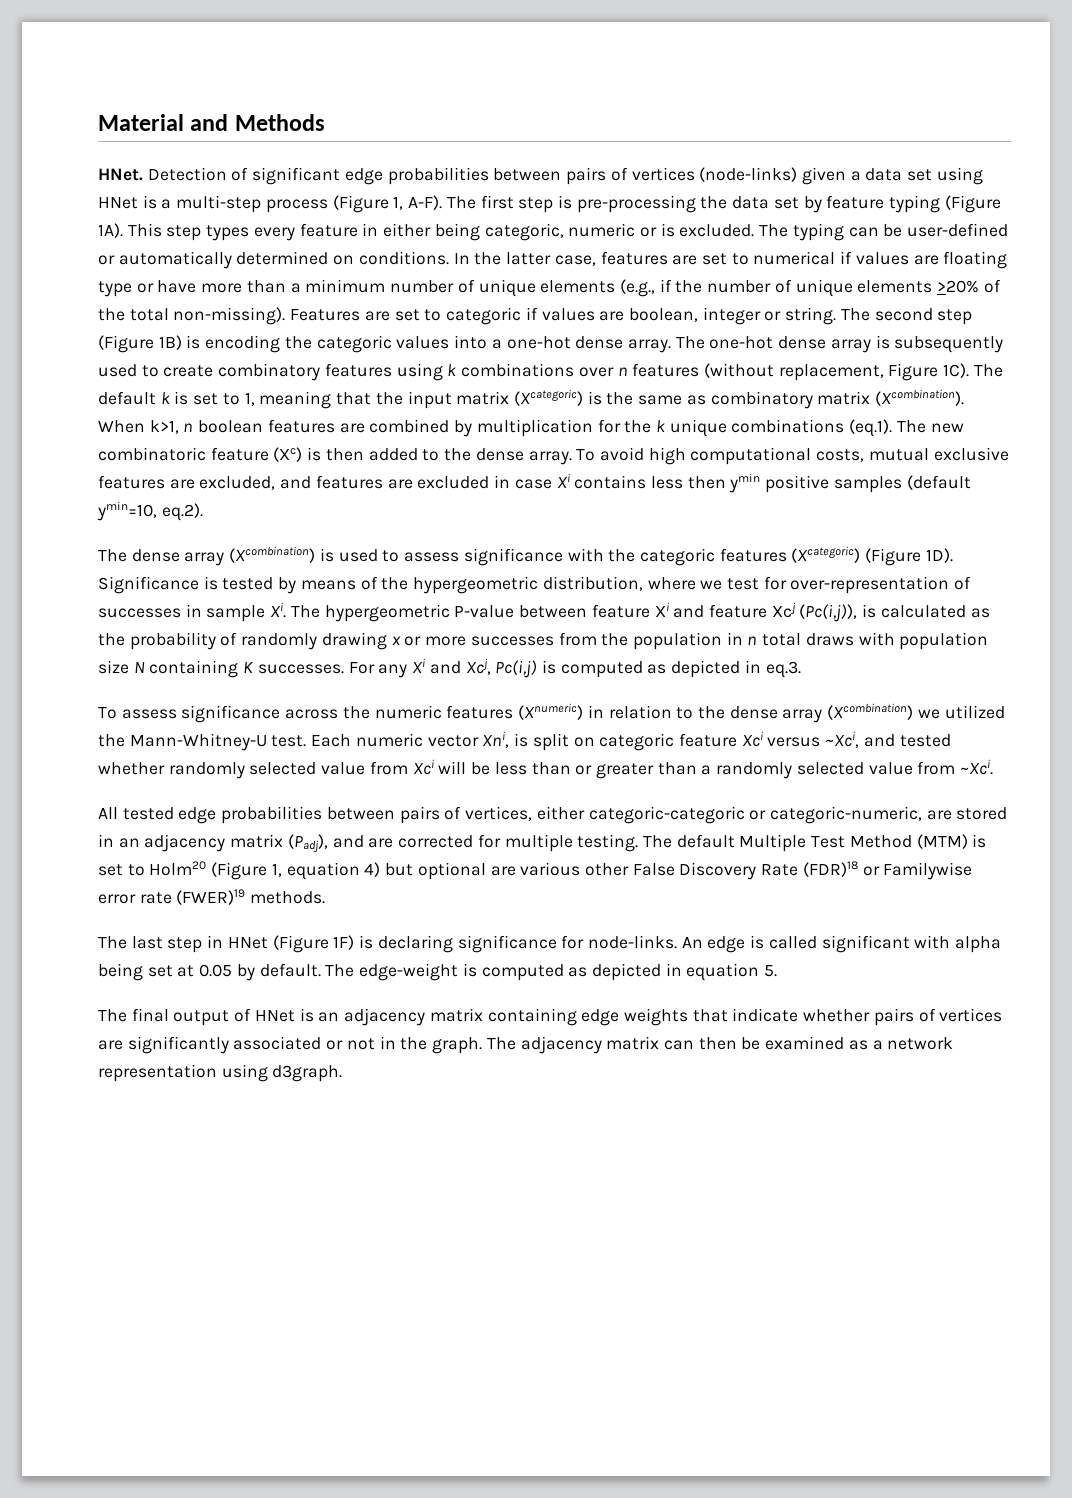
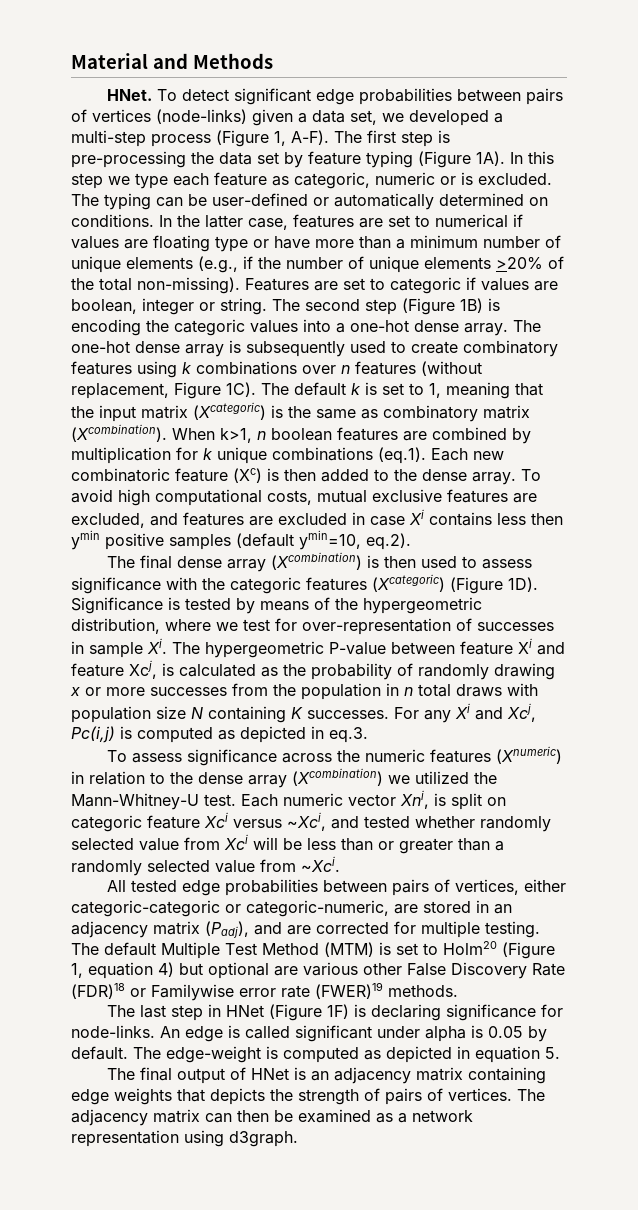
- Detection of significant edge probabilities between pairs of vertices (node-links) given a data set using HNet is a multi-step process (Figure 1, A-F).
+ To detect significant edge probabilities between pairs of vertices (node-links) given a data set, we developed a multi-step process (Figure 1, A-F).
- This step types every feature in either being categoric, numeric or is excluded.
+ In this step we type each feature as categoric, numeric or is excluded.
- When k>1, n boolean features are combined by multiplication for the k unique combinations (eq.1). The new combinatoric feature (Xc) is then added to the dense array.
+ When k>1, n boolean features are combined by multiplication for k unique combinations (eq.1). Each new combinatoric feature (Xc) is then added to the dense array.
- The dense array (Xcombination) is used to assess significance with the categoric features (Xcategoric) (Figure 1D).
+ The final dense array (Xcombination) is then used to assess significance with the categoric features (Xcategoric) (Figure 1D).
- Significance is tested by means of the hypergeometric distribution, where we test for over-representation of successes in sample Xi. The hypergeometric P-value between feature Xi and feature Xcj (Pc(i,j)), is calculated as the probability of randomly drawing x or more successes from the population in n total draws with population size N containing K successes.
+ Significance is tested by means of the hypergeometric distribution, where we test for over-representation of successes in sample Xi. The hypergeometric P-value between feature Xi and feature Xcj, is calculated as the probability of randomly drawing x or more successes from the population in n total draws with population size N containing K successes.
- An edge is called significant with alpha being set at 0.05 by default.
+ An edge is called significant under alpha is 0.05 by default.
- The final output of HNet is an adjacency matrix containing edge weights that indicate whether pairs of vertices are significantly associated or not in the graph.
+ The final output of HNet is an adjacency matrix containing edge weights that depicts the strength of pairs of vertices.

